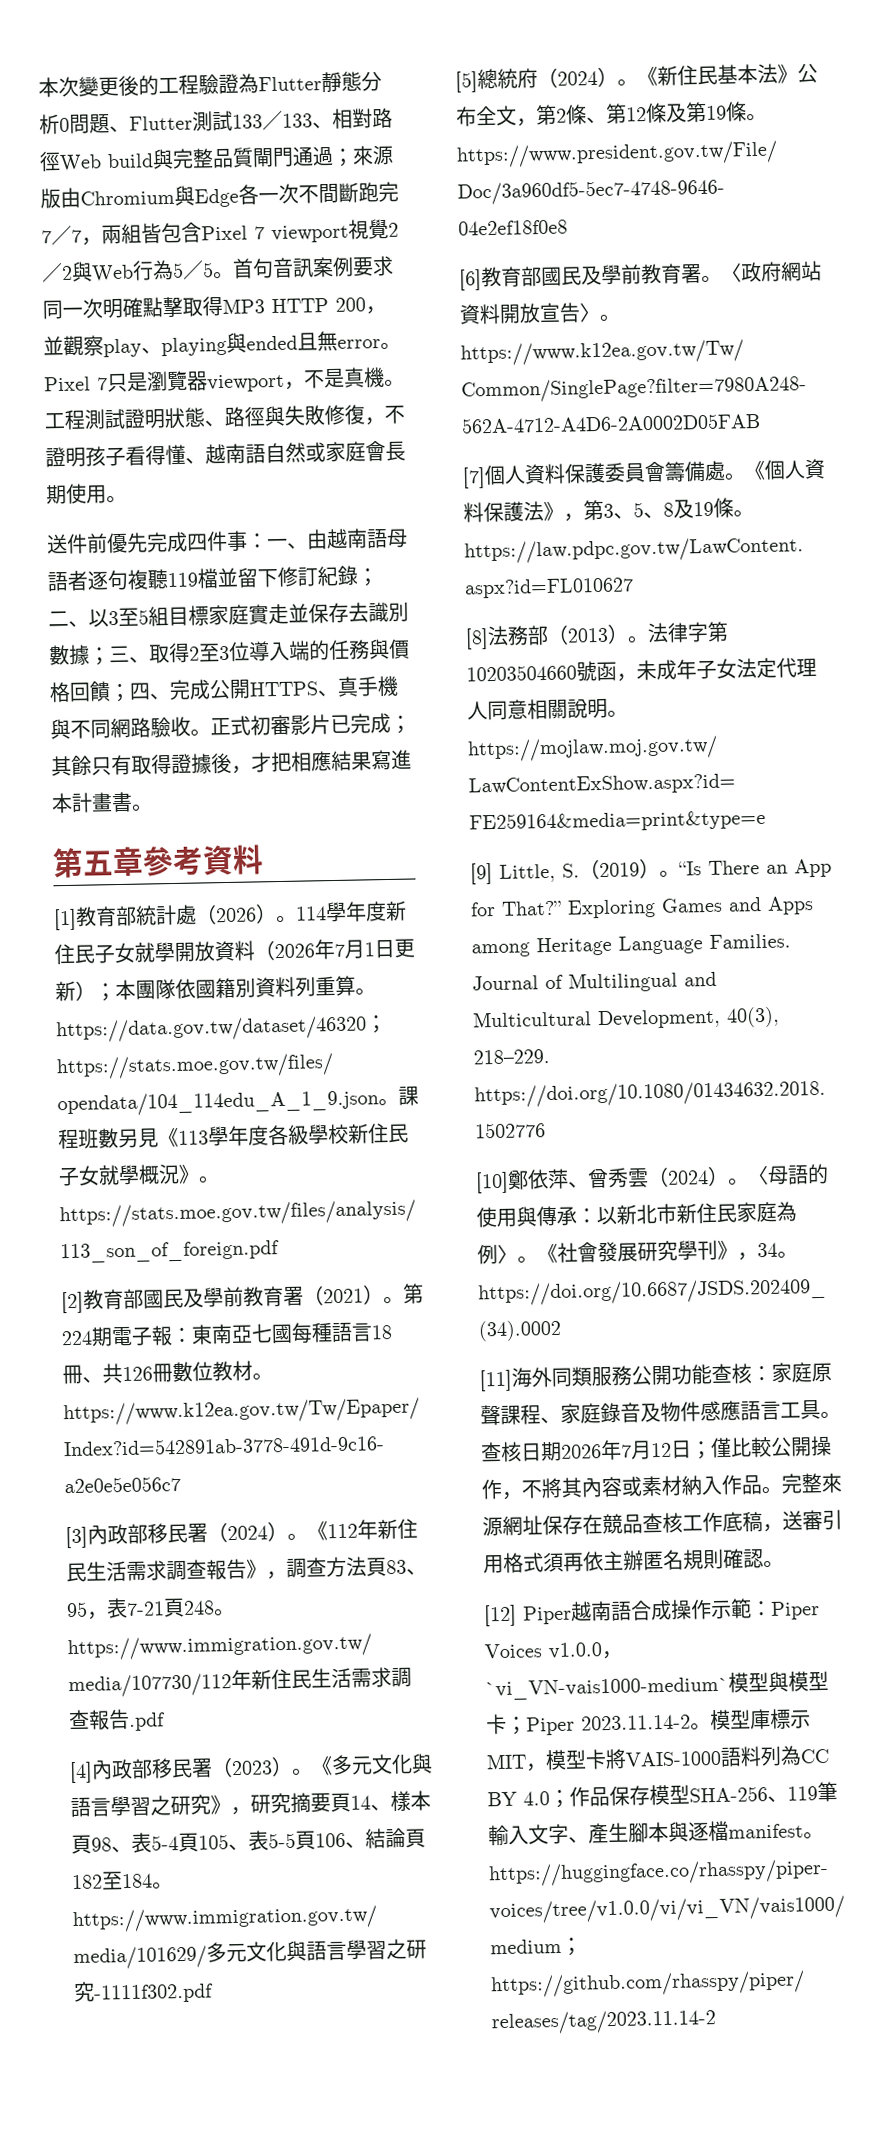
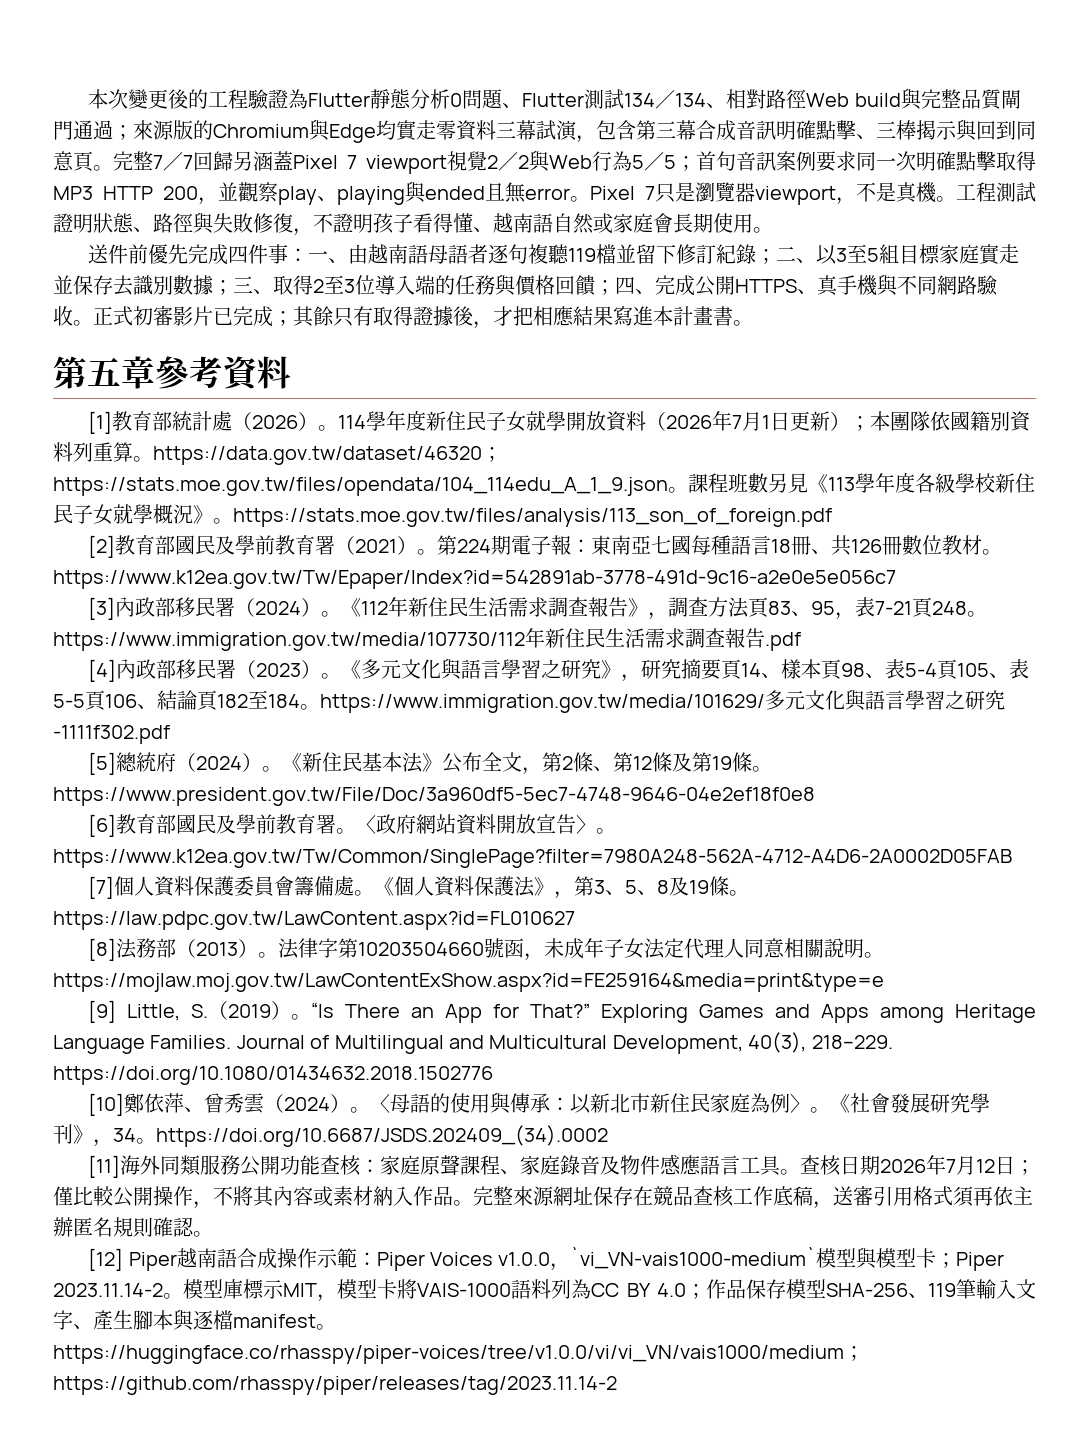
- 本次變更後的工程驗證為Flutter靜態分析0問題、Flutter測試133／133、相對路徑Web build與完整品質閘門通過；來源版由Chromium與Edge各一次不間斷跑完7／7，兩組皆包含Pixel 7 viewport視覺2／2與Web行為5／5。首句音訊案例要求同一次明確點擊取得MP3 HTTP 200，並觀察play、playing與ended且無error。
+ 本次變更後的工程驗證為Flutter靜態分析0問題、Flutter測試134／134、相對路徑Web build與完整品質閘門通過；來源版的Chromium與Edge均實走零資料三幕試演，包含第三幕合成音訊明確點擊、三棒揭示與回到同意頁。完整7／7回歸另涵蓋Pixel 7 viewport視覺2／2與Web行為5／5；首句音訊案例要求同一次明確點擊取得MP3 HTTP 200，並觀察play、playing與ended且無error。

